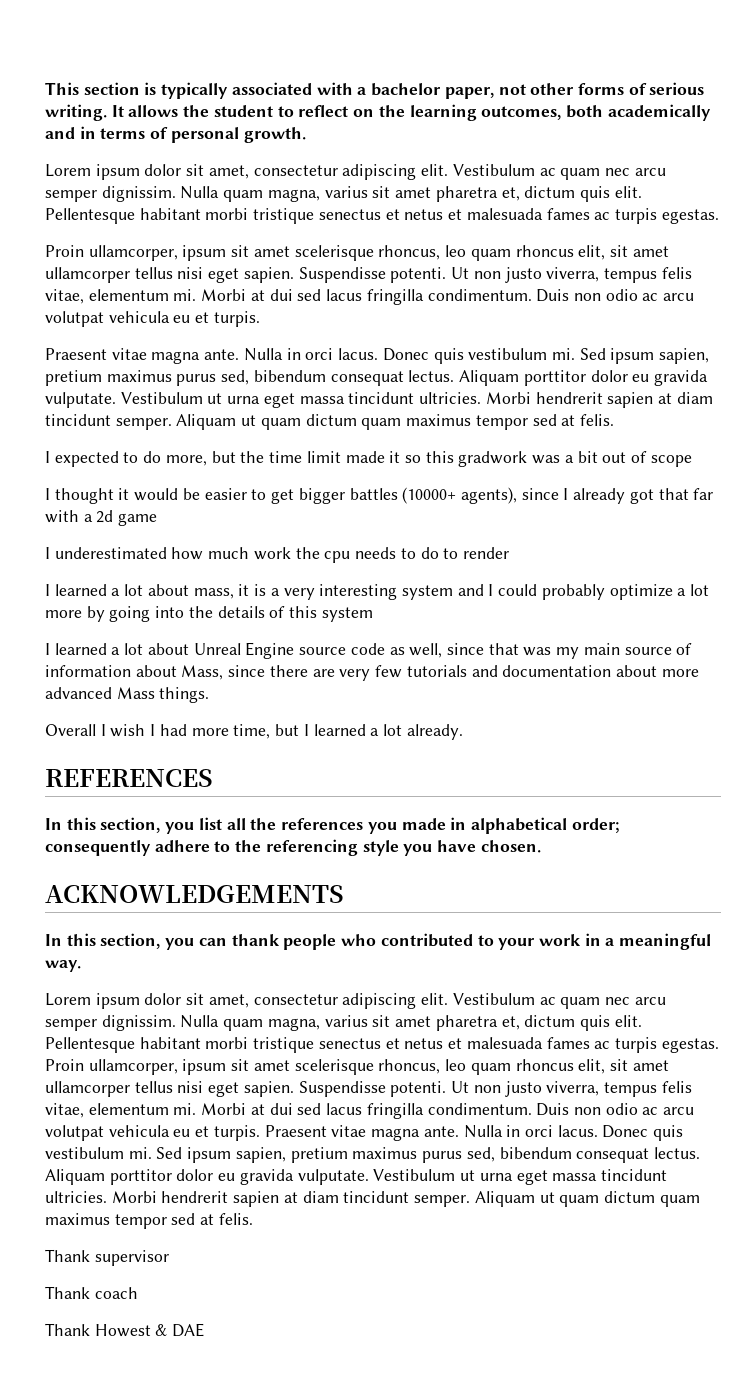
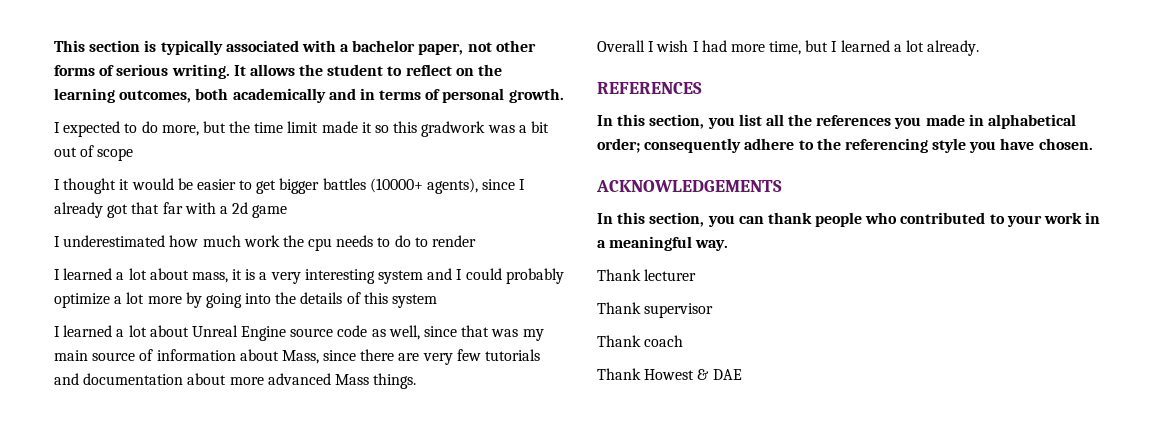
  It allows the student to reflect on the learning outcomes, both academically and in terms of personal growth.
- Lorem ipsum dolor sit amet, consectetur adipiscing elit. Vestibulum ac quam nec arcu semper dignissim. Nulla quam magna, varius sit amet pharetra et, dictum quis elit. Pellentesque habitant morbi tristique senectus et netus et malesuada fames ac turpis egestas.
- Proin ullamcorper, ipsum sit amet scelerisque rhoncus, leo quam rhoncus elit, sit amet ullamcorper tellus nisi eget sapien. Suspendisse potenti. Ut non justo viverra, tempus felis vitae, elementum mi. Morbi at dui sed lacus fringilla condimentum. Duis non odio ac arcu volutpat vehicula eu et turpis.
- Praesent vitae magna ante. Nulla in orci lacus. Donec quis vestibulum mi. Sed ipsum sapien, pretium maximus purus sed, bibendum consequat lectus. Aliquam porttitor dolor eu gravida vulputate. Vestibulum ut urna eget massa tincidunt ultricies. Morbi hendrerit sapien at diam tincidunt semper. Aliquam ut quam dictum quam maximus tempor sed at felis.
- Lorem ipsum dolor sit amet, consectetur adipiscing elit. Vestibulum ac quam nec arcu semper dignissim. Nulla quam magna, varius sit amet pharetra et, dictum quis elit. Pellentesque habitant morbi tristique senectus et netus et malesuada fames ac turpis egestas. Proin ullamcorper, ipsum sit amet scelerisque rhoncus, leo quam rhoncus elit, sit amet ullamcorper tellus nisi eget sapien. Suspendisse potenti. Ut non justo viverra, tempus felis vitae, elementum mi. Morbi at dui sed lacus fringilla condimentum. Duis non odio ac arcu volutpat vehicula eu et turpis. Praesent vitae magna ante. Nulla in orci lacus. Donec quis vestibulum mi. Sed ipsum sapien, pretium maximus purus sed, bibendum consequat lectus. Aliquam porttitor dolor eu gravida vulputate. Vestibulum ut urna eget massa tincidunt ultricies. Morbi hendrerit sapien at diam tincidunt semper. Aliquam ut quam dictum quam maximus tempor sed at felis.
+ Thank lecturer

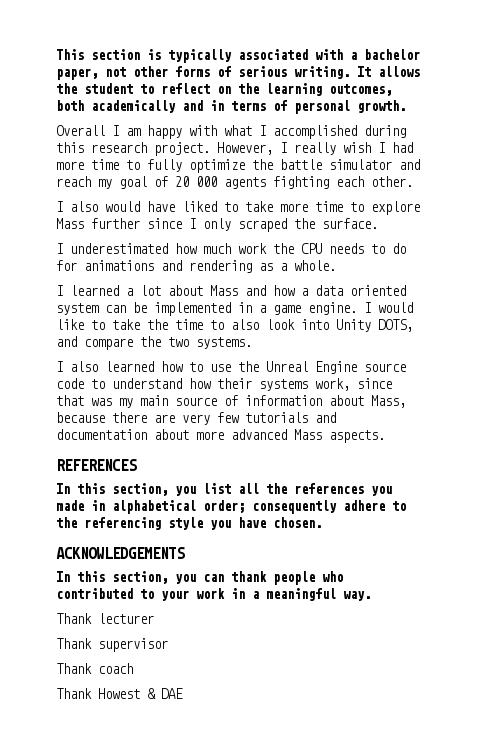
- I expected to do more, but the time limit made it so this gradwork was a bit out of scope
- I thought it would be easier to get bigger battles (10000+ agents), since I already got that far with a 2d game
+ Overall I am happy with what I accomplished during this research project. However, I really wish I had more time to fully optimize the battle simulator and reach my goal of 20 000 agents fighting each other.
+ I also would have liked to take more time to explore Mass further since I only scraped the surface.
- I underestimated how much work the cpu needs to do to render
- I learned a lot about mass, it is a very interesting system and I could probably optimize a lot more by going into the details of this system
- I learned a lot about Unreal Engine source code as well, since that was my main source of information about Mass, since there are very few tutorials and documentation about more advanced Mass things.
- Overall I wish I had more time, but I learned a lot already.
+ I underestimated how much work the CPU needs to do for animations and rendering as a whole.
+ I learned a lot about Mass and how a data oriented system can be implemented in a game engine. I would like to take the time to also look into Unity DOTS, and compare the two systems.
+ I also learned how to use the Unreal Engine source code to understand how their systems work, since that was my main source of information about Mass, because there are very few tutorials and documentation about more advanced Mass aspects.

